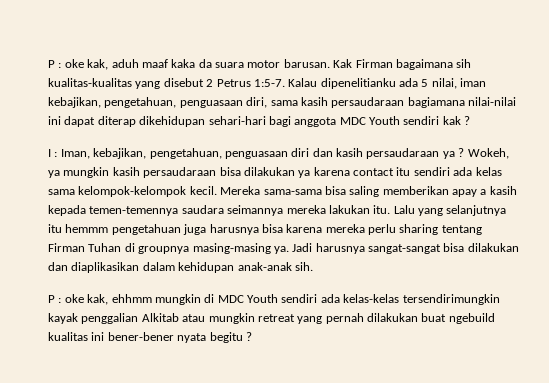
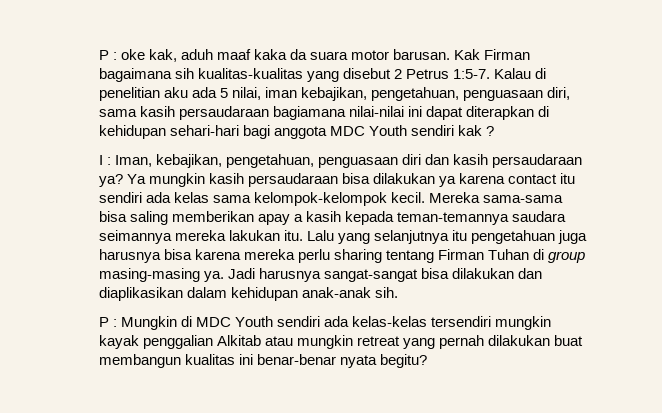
- Kalau dipenelitianku ada 5 nilai, iman kebajikan, pengetahuan, penguasaan diri, sama kasih persaudaraan bagiamana nilai-nilai ini dapat diterap dikehidupan sehari-hari bagi anggota MDC Youth sendiri kak ?
+ Kalau di penelitian aku ada 5 nilai, iman kebajikan, pengetahuan, penguasaan diri, sama kasih persaudaraan bagiamana nilai-nilai ini dapat diterapkan di kehidupan sehari-hari bagi anggota MDC Youth sendiri kak ?
- I : Iman, kebajikan, pengetahuan, penguasaan diri dan kasih persaudaraan ya ? Wokeh, ya mungkin kasih persaudaraan bisa dilakukan ya karena contact itu sendiri ada kelas sama kelompok-kelompok kecil.
+ I : Iman, kebajikan, pengetahuan, penguasaan diri dan kasih persaudaraan ya? Ya mungkin kasih persaudaraan bisa dilakukan ya karena contact itu sendiri ada kelas sama kelompok-kelompok kecil.
- Mereka sama-sama bisa saling memberikan apay a kasih kepada temen-temennya saudara seimannya mereka lakukan itu.
+ Mereka sama-sama bisa saling memberikan apay a kasih kepada teman-temannya saudara seimannya mereka lakukan itu.
- Lalu yang selanjutnya itu hemmm pengetahuan juga harusnya bisa karena mereka perlu sharing tentang Firman Tuhan di groupnya masing-masing ya.
+ Lalu yang selanjutnya itu pengetahuan juga harusnya bisa karena mereka perlu sharing tentang Firman Tuhan di group masing-masing ya.
- P : oke kak, ehhmm mungkin di MDC Youth sendiri ada kelas-kelas tersendirimungkin kayak penggalian Alkitab atau mungkin retreat yang pernah dilakukan buat ngebuild kualitas ini bener-bener nyata begitu ?
+ P : Mungkin di MDC Youth sendiri ada kelas-kelas tersendiri mungkin kayak penggalian Alkitab atau mungkin retreat yang pernah dilakukan buat membangun kualitas ini benar-benar nyata begitu?

